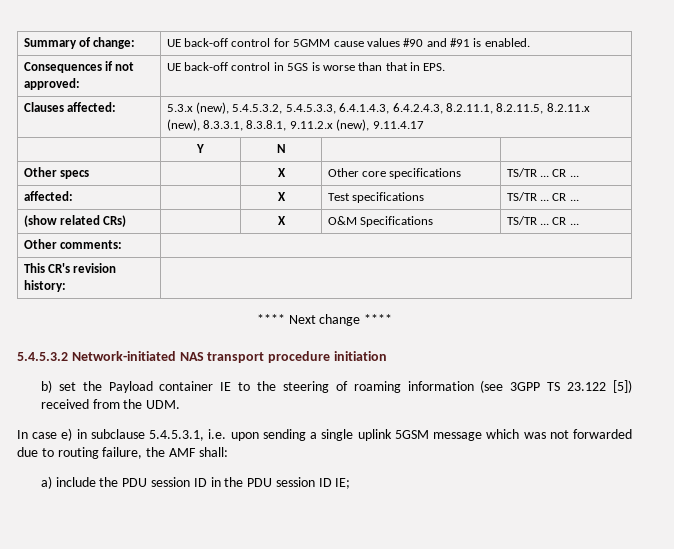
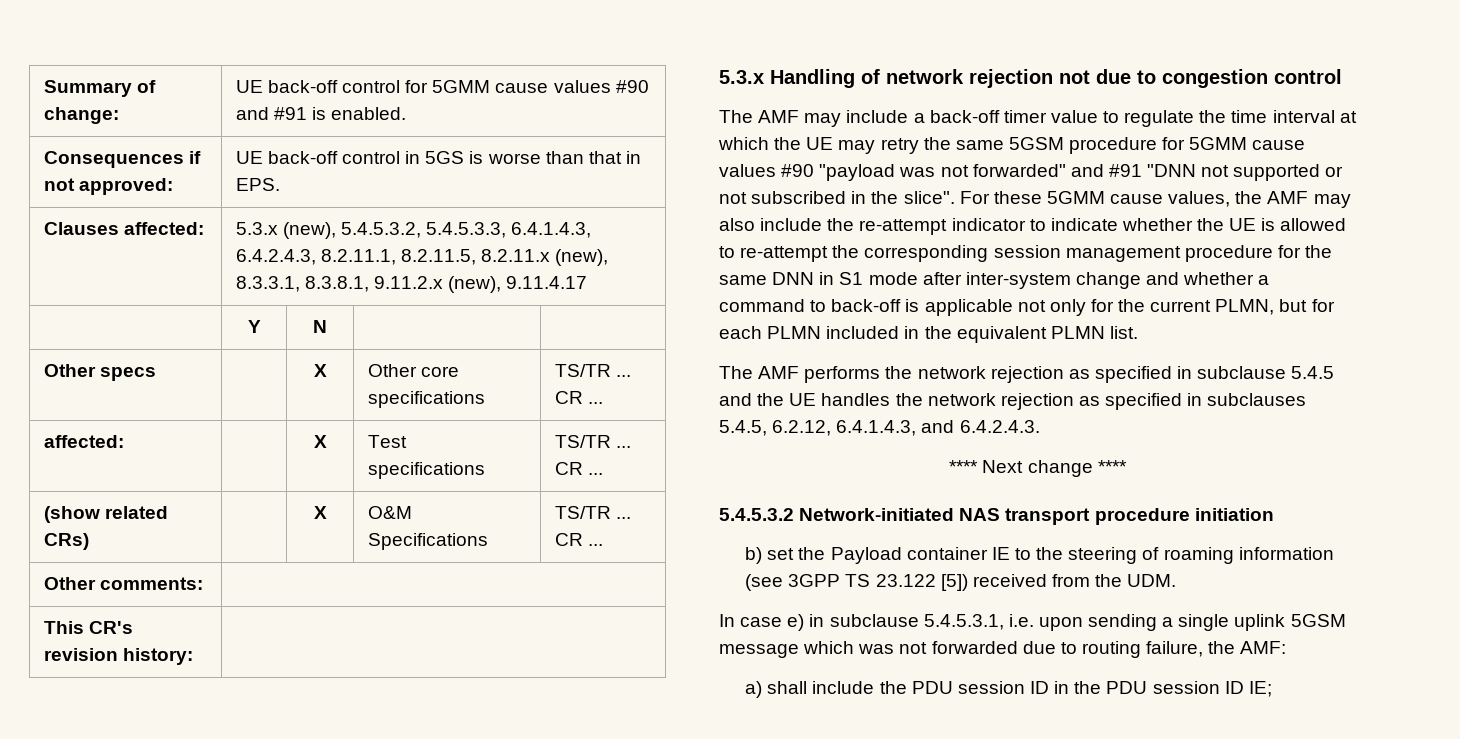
+ 5.3.x Handling of network rejection not due to congestion control
+ The AMF may include a back-off timer value to regulate the time interval at which the UE may retry the same 5GSM procedure for 5GMM cause values #90 "payload was not forwarded" and #91 "DNN not supported or not subscribed in the slice". For these 5GMM cause values, the AMF may also include the re-attempt indicator to indicate whether the UE is allowed to re-attempt the corresponding session management procedure for the same DNN in S1 mode after inter-system change and whether a command to back-off is applicable not only for the current PLMN, but for each PLMN included in the equivalent PLMN list.
+ The AMF performs the network rejection as specified in subclause 5.4.5 and the UE handles the network rejection as specified in subclauses 5.4.5, 6.2.12, 6.4.1.4.3, and 6.4.2.4.3.
- In case e) in subclause 5.4.5.3.1, i.e. upon sending a single uplink 5GSM message which was not forwarded due to routing failure, the AMF shall:
+ In case e) in subclause 5.4.5.3.1, i.e. upon sending a single uplink 5GSM message which was not forwarded due to routing failure, the AMF:
- a) include the PDU session ID in the PDU session ID IE;
+ a) shall include the PDU session ID in the PDU session ID IE;

